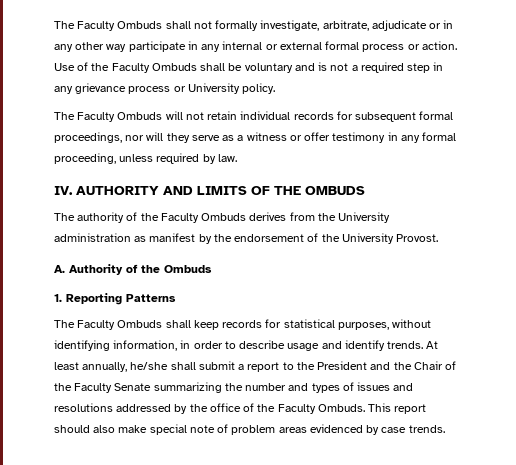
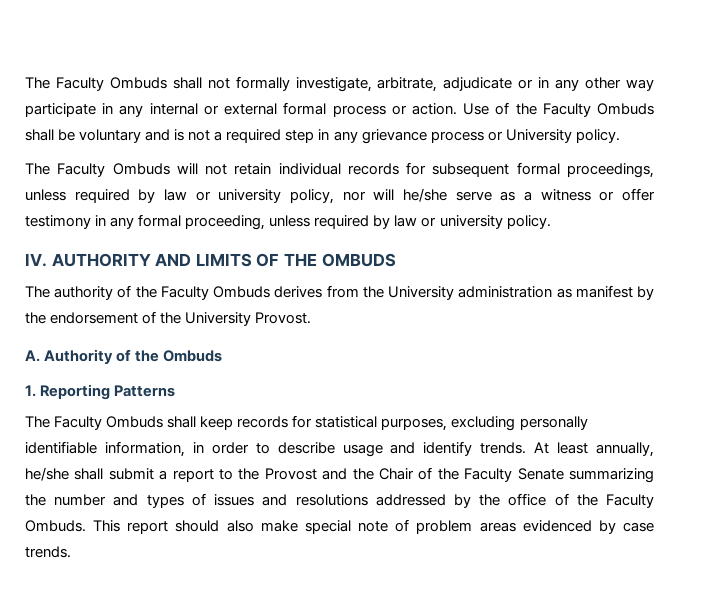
- The Faculty Ombuds will not retain individual records for subsequent formal proceedings, nor will they serve as a witness or offer testimony in any formal proceeding, unless required by law.
+ The Faculty Ombuds will not retain individual records for subsequent formal proceedings, unless required by law or university policy, nor will he/she serve as a witness or offer testimony in any formal proceeding, unless required by law or university policy.
- The Faculty Ombuds shall keep records for statistical purposes, without identifying information, in order to describe usage and identify trends.
+ The Faculty Ombuds shall keep records for statistical purposes, excluding personally identifiable information, in order to describe usage and identify trends.
- At least annually, he/she shall submit a report to the President and the Chair of the Faculty Senate summarizing the number and types of issues and resolutions addressed by the office of the Faculty Ombuds.
+ At least annually, he/she shall submit a report to the Provost and the Chair of the Faculty Senate summarizing the number and types of issues and resolutions addressed by the office of the Faculty Ombuds.

